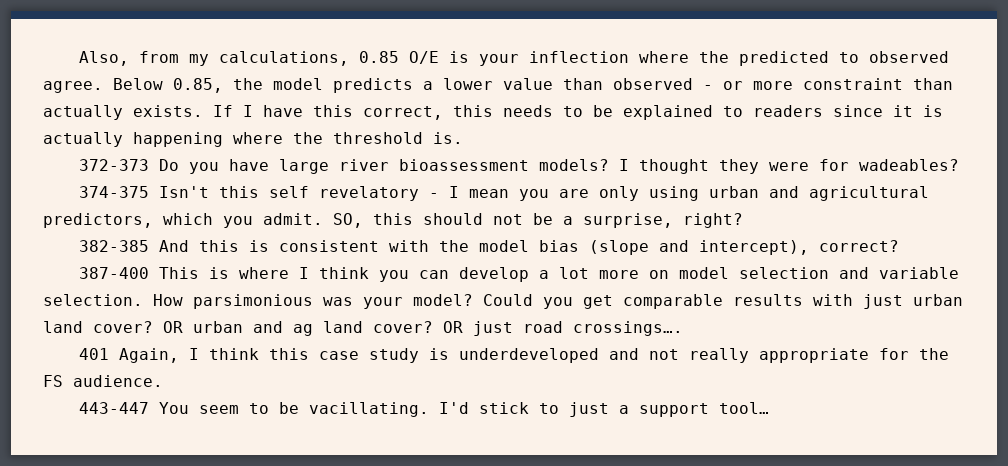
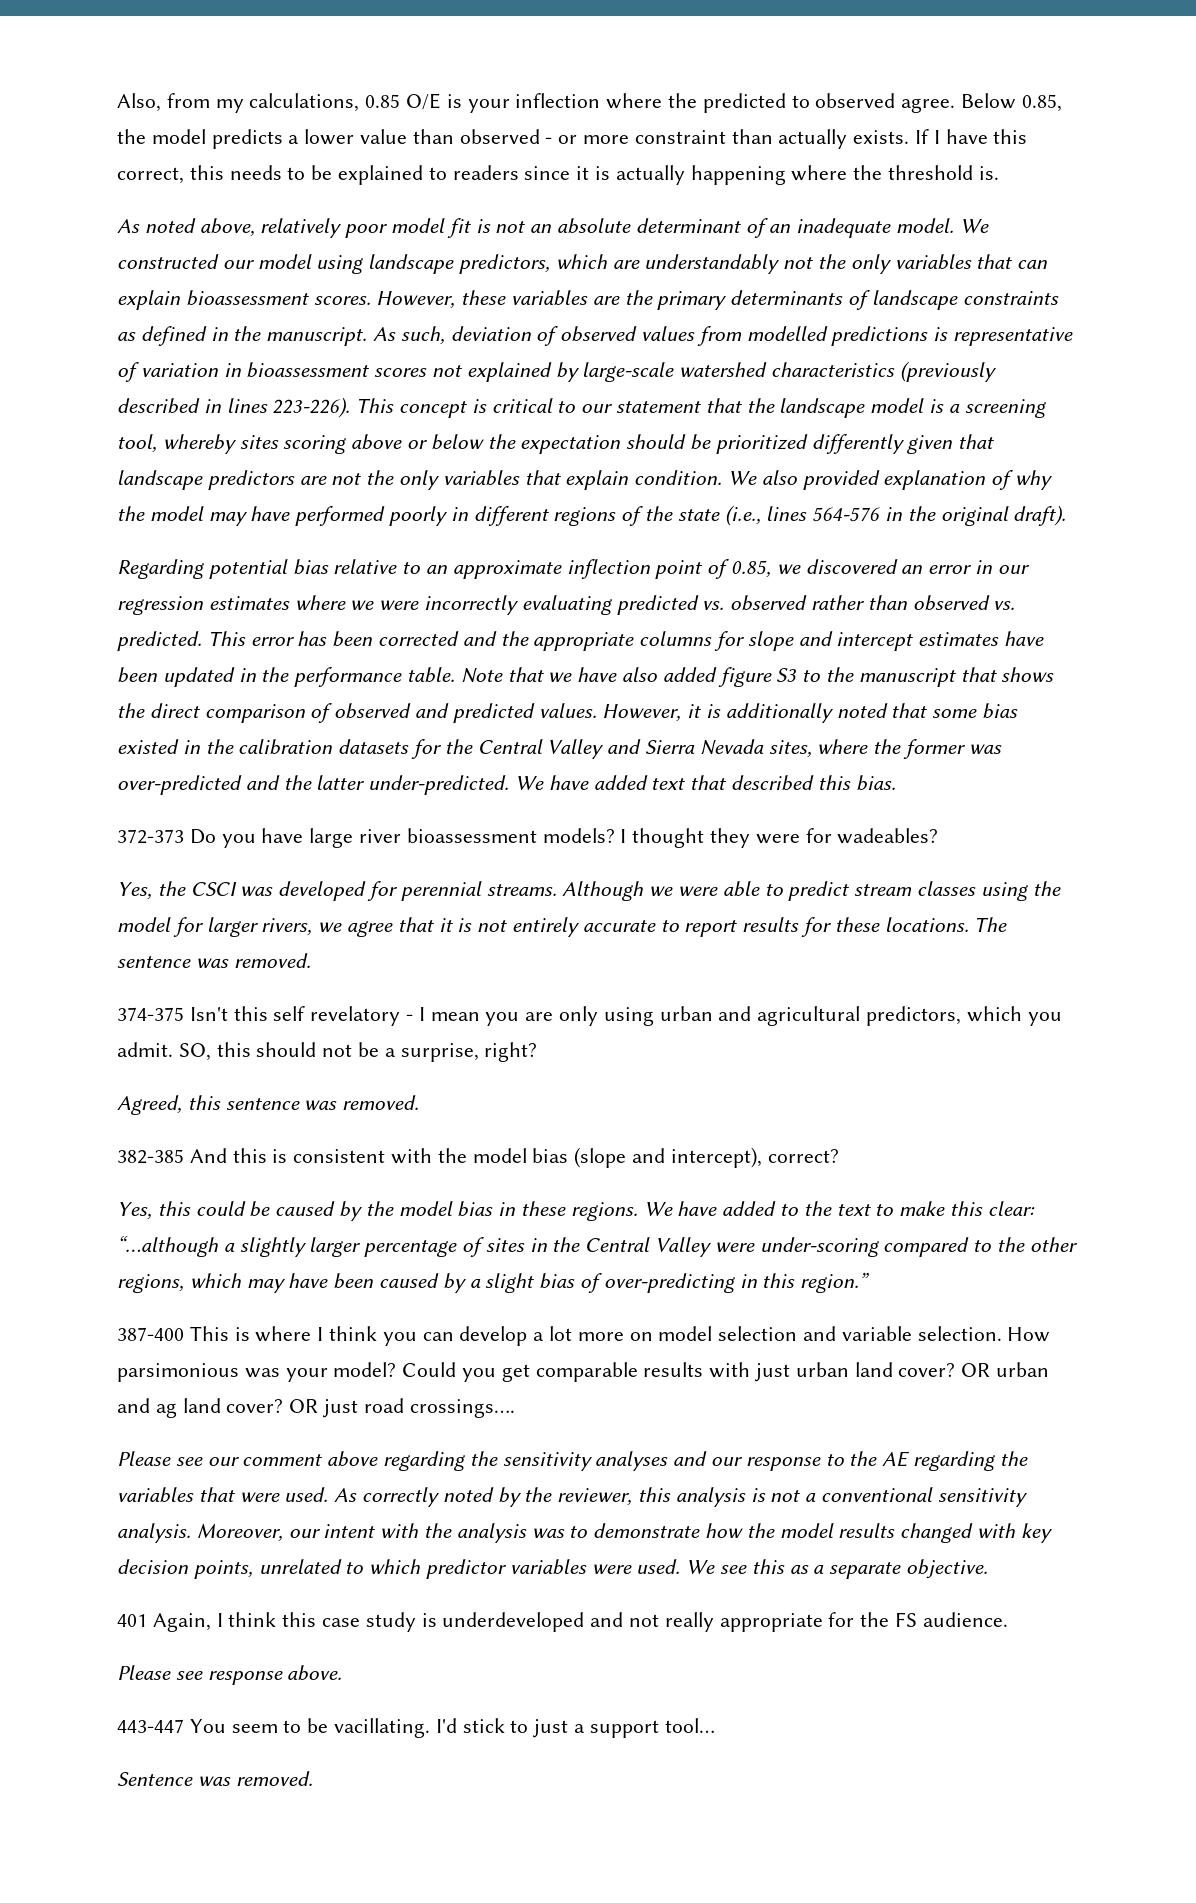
+ As noted above, relatively poor model fit is not an absolute determinant of an inadequate model. We constructed our model using landscape predictors, which are understandably not the only variables that can explain bioassessment scores. However, these variables are the primary determinants of landscape constraints as defined in the manuscript. As such, deviation of observed values from modelled predictions is representative of variation in bioassessment scores not explained by large-scale watershed characteristics (previously described in lines 223-226). This concept is critical to our statement that the landscape model is a screening tool, whereby sites scoring above or below the expectation should be prioritized differently given that landscape predictors are not the only variables that explain condition. We also provided explanation of why the model may have performed poorly in different regions of the state (i.e., lines 564-576 in the original draft).
+ Regarding potential bias relative to an approximate inflection point of 0.85, we discovered an error in our regression estimates where we were incorrectly evaluating predicted vs. observed rather than observed vs. predicted. This error has been corrected and the appropriate columns for slope and intercept estimates have been updated in the performance table. Note that we have also added figure S3 to the manuscript that shows the direct comparison of observed and predicted values. However, it is additionally noted that some bias existed in the calibration datasets for the Central Valley and Sierra Nevada sites, where the former was over-predicted and the latter under-predicted. We have added text that described this bias.
+ Yes, the CSCI was developed for perennial streams. Although we were able to predict stream classes using the model for larger rivers, we agree that it is not entirely accurate to report results for these locations. The sentence was removed.
+ Agreed, this sentence was removed.
+ Yes, this could be caused by the model bias in these regions. We have added to the text to make this clear: “…although a slightly larger percentage of sites in the Central Valley were under-scoring compared to the other regions, which may have been caused by a slight bias of over-predicting in this region.”
+ Please see our comment above regarding the sensitivity analyses and our response to the AE regarding the variables that were used. As correctly noted by the reviewer, this analysis is not a conventional sensitivity analysis. Moreover, our intent with the analysis was to demonstrate how the model results changed with key decision points, unrelated to which predictor variables were used. We see this as a separate objective.
+ Please see response above.
+ Sentence was removed.

